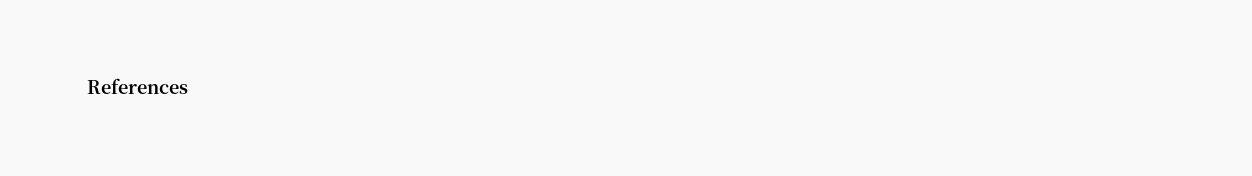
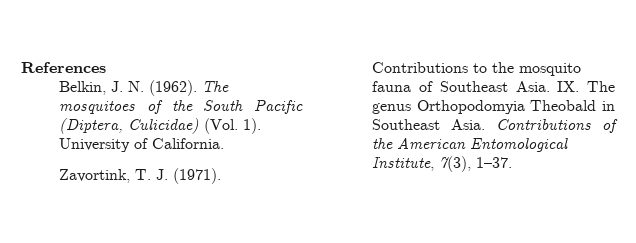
+ Belkin, J. N. (1962). The mosquitoes of the South Pacific (Diptera, Culicidae) (Vol. 1). University of California.
+ Zavortink, T. J. (1971). Contributions to the mosquito fauna of Southeast Asia. IX. The genus Orthopodomyia Theobald in Southeast Asia. Contributions of the American Entomological Institute, 7(3), 1–37.

